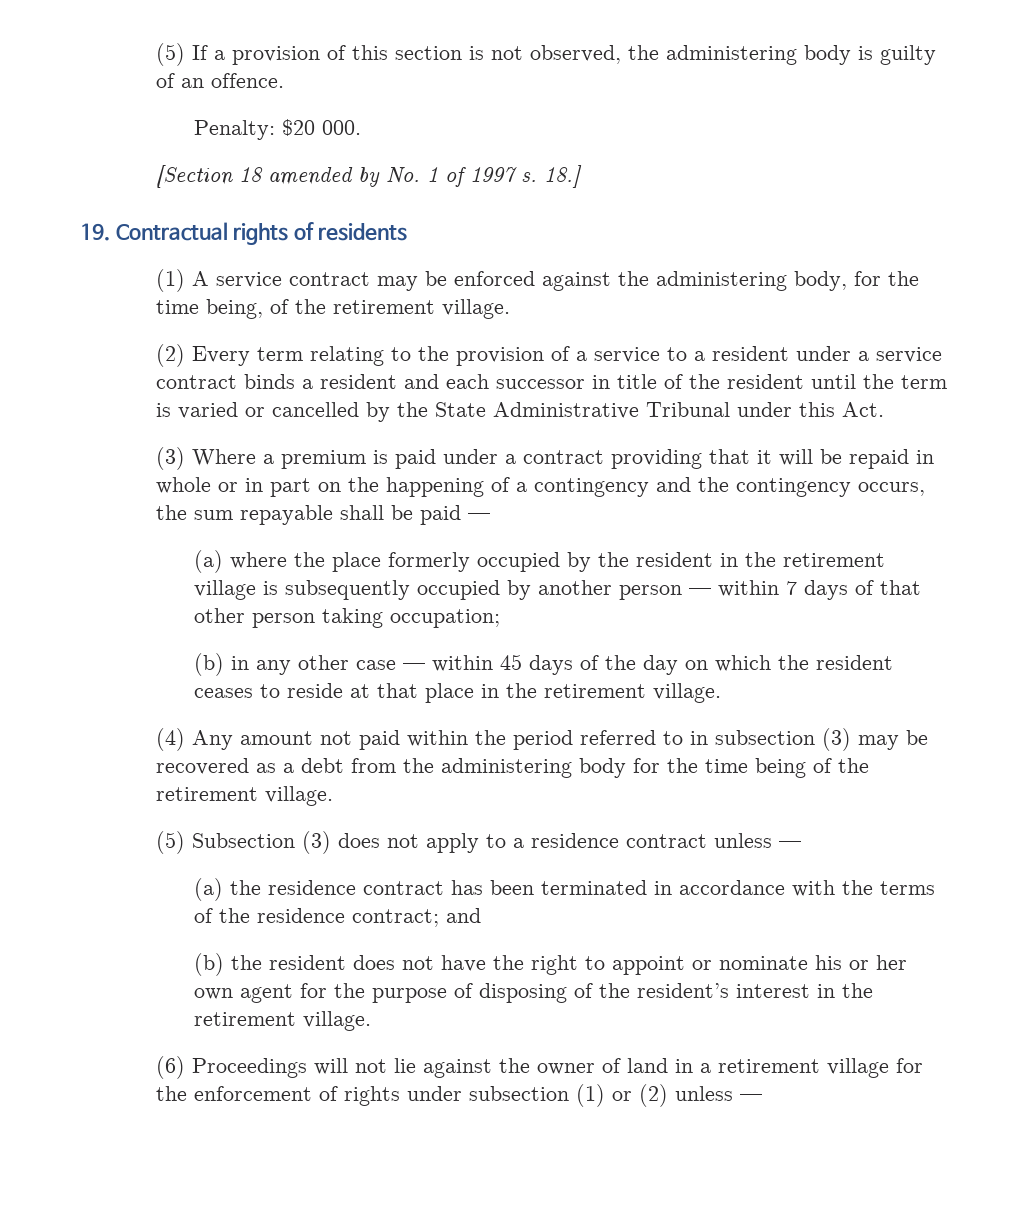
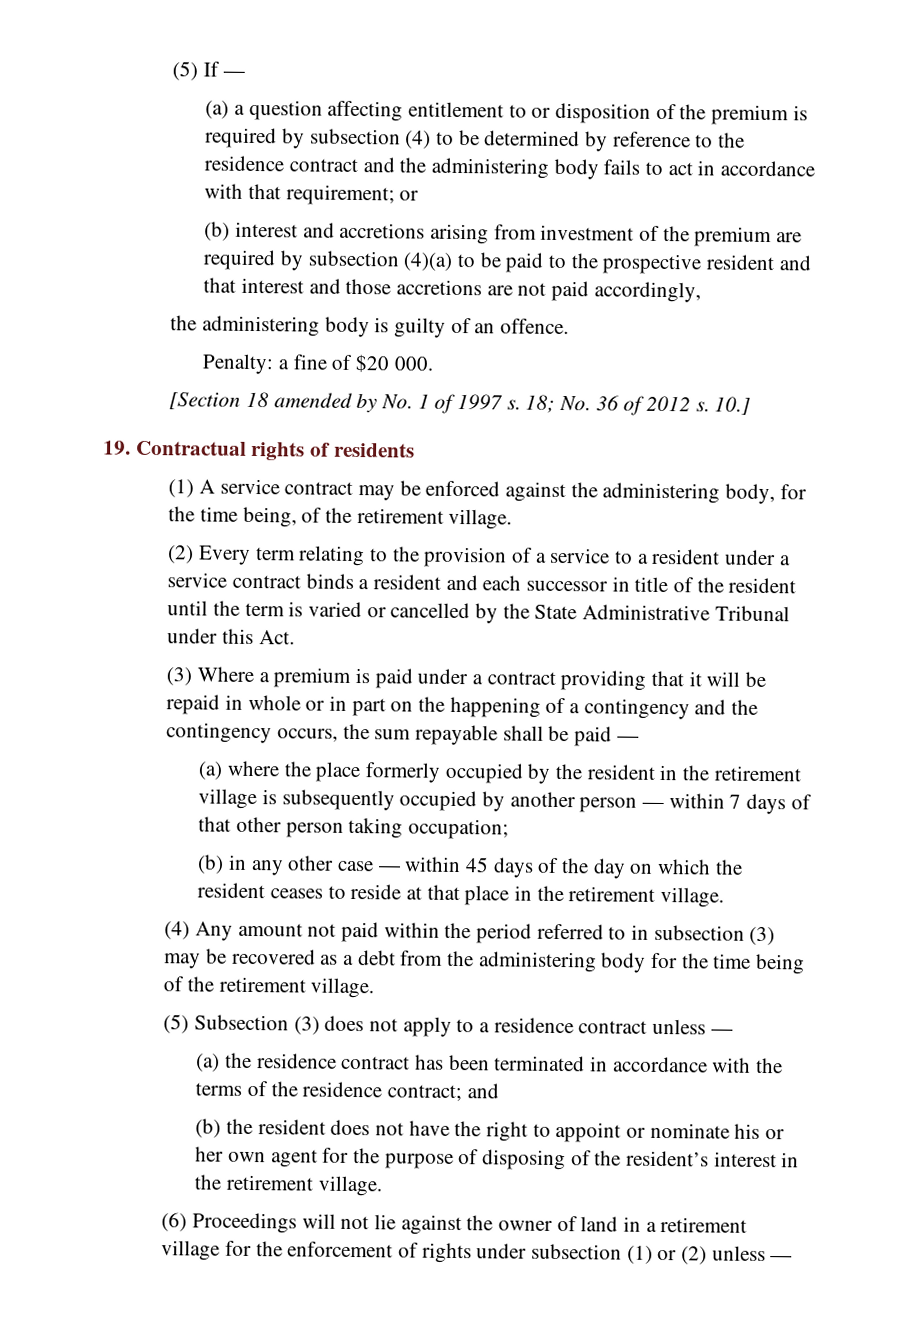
- (5) If a provision of this section is not observed, the administering body is guilty of an offence.
+ (5) If —
+ (a) a question affecting entitlement to or disposition of the premium is required by subsection (4) to be determined by reference to the residence contract and the administering body fails to act in accordance with that requirement; or
+ (b) interest and accretions arising from investment of the premium are required by subsection (4)(a) to be paid to the prospective resident and that interest and those accretions are not paid accordingly,
+ the administering body is guilty of an offence.
- Penalty: $20 000.
+ Penalty: a fine of $20 000.
- 18.]
+ 18; No. 36 of 2012 s. 10.]

